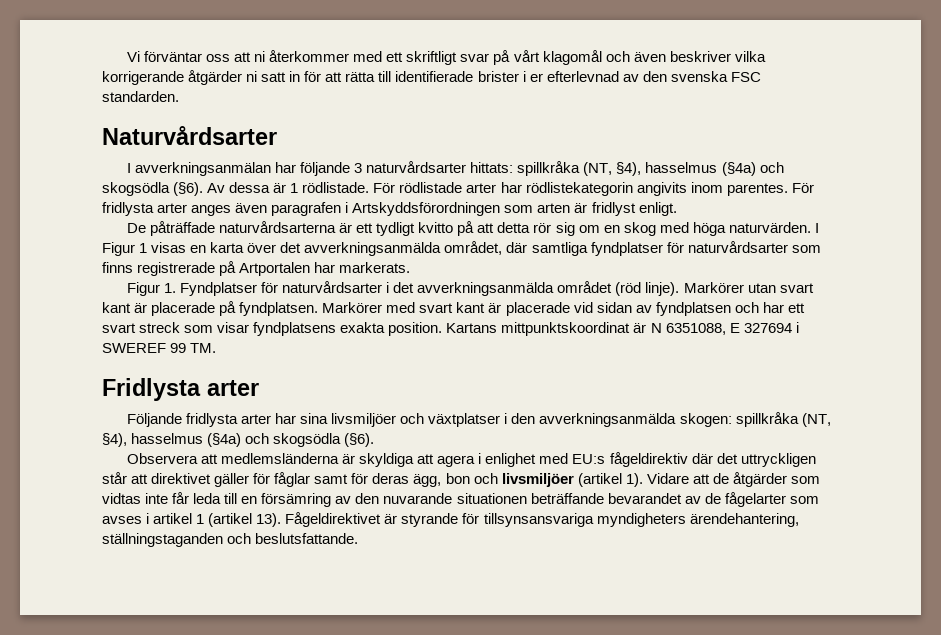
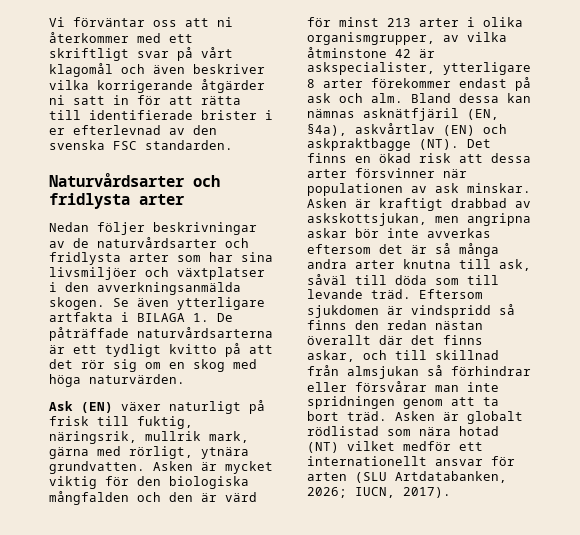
- Naturvårdsarter
- I avverkningsanmälan har följande 3 naturvårdsarter hittats: spillkråka (NT, §4), hasselmus (§4a) och skogsödla (§6). Av dessa är 1 rödlistade. För rödlistade arter har rödlistekategorin angivits inom parentes. För fridlysta arter anges även paragrafen i Artskyddsförordningen som arten är fridlyst enligt.
- De påträffade naturvårdsarterna är ett tydligt kvitto på att detta rör sig om en skog med höga naturvärden. I Figur 1 visas en karta över det avverkningsanmälda området, där samtliga fyndplatser för naturvårdsarter som finns registrerade på Artportalen har markerats.
- Figur 1. Fyndplatser för naturvårdsarter i det avverkningsanmälda området (röd linje). Markörer utan svart kant är placerade på fyndplatsen. Markörer med svart kant är placerade vid sidan av fyndplatsen och har ett svart streck som visar fyndplatsens exakta position. Kartans mittpunktskoordinat är N 6351088, E 327694 i SWEREF 99 TM.
- Fridlysta arter
- Följande fridlysta arter har sina livsmiljöer och växtplatser i den avverkningsanmälda skogen: spillkråka (NT, §4), hasselmus (§4a) och skogsödla (§6).
- Observera att medlemsländerna är skyldiga att agera i enlighet med EU:s fågeldirektiv där det uttryckligen står att direktivet gäller för fåglar samt för deras ägg, bon och livsmiljöer (artikel 1). Vidare att de åtgärder som vidtas inte får leda till en försämring av den nuvarande situationen beträffande bevarandet av de fågelarter som avses i artikel 1 (artikel 13). Fågeldirektivet är styrande för tillsynsansvariga myndigheters ärendehantering, ställningstaganden och beslutsfattande.
+ Naturvårdsarter och fridlysta arter
+ Nedan följer beskrivningar av de naturvårdsarter och fridlysta arter som har sina livsmiljöer och växtplatser i den avverkningsanmälda skogen. Se även ytterligare artfakta i BILAGA 1. De påträffade naturvårdsarterna är ett tydligt kvitto på att det rör sig om en skog med höga naturvärden.
+ Ask (EN) växer naturligt på frisk till fuktig, näringsrik, mullrik mark, gärna med rörligt, ytnära grundvatten. Asken är mycket viktig för den biologiska mångfalden och den är värd för minst 213 arter i olika organismgrupper, av vilka åtminstone 42 är askspecialister, ytterligare 8 arter förekommer endast på ask och alm. Bland dessa kan nämnas asknätfjäril (EN, §4a), askvårtlav (EN) och askpraktbagge (NT). Det finns en ökad risk att dessa arter försvinner när populationen av ask minskar. Asken är kraftigt drabbad av askskottsjukan, men angripna askar bör inte avverkas eftersom det är så många andra arter knutna till ask, såväl till döda som till levande träd. Eftersom sjukdomen är vindspridd så finns den redan nästan överallt där det finns askar, och till skillnad från almsjukan så förhindrar eller försvårar man inte spridningen genom att ta bort träd. Asken är globalt rödlistad som nära hotad (NT) vilket medför ett internationellt ansvar för arten (SLU Artdatabanken, 2026; IUCN, 2017).

